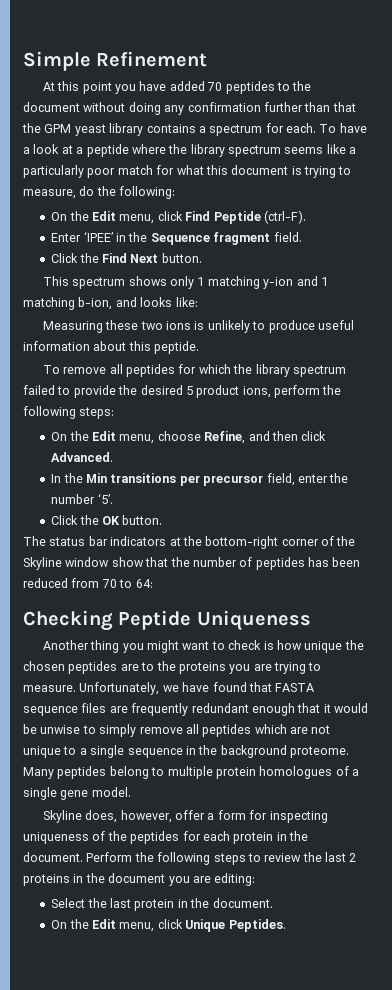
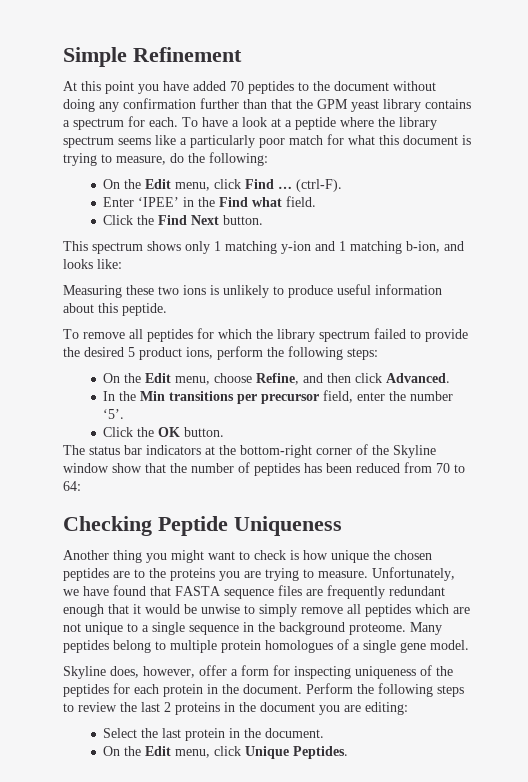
- On the Edit menu, click Find Peptide (ctrl-F).
+ On the Edit menu, click Find … (ctrl-F).
- Enter ‘IPEE’ in the Sequence fragment field.
+ Enter ‘IPEE’ in the Find what field.

